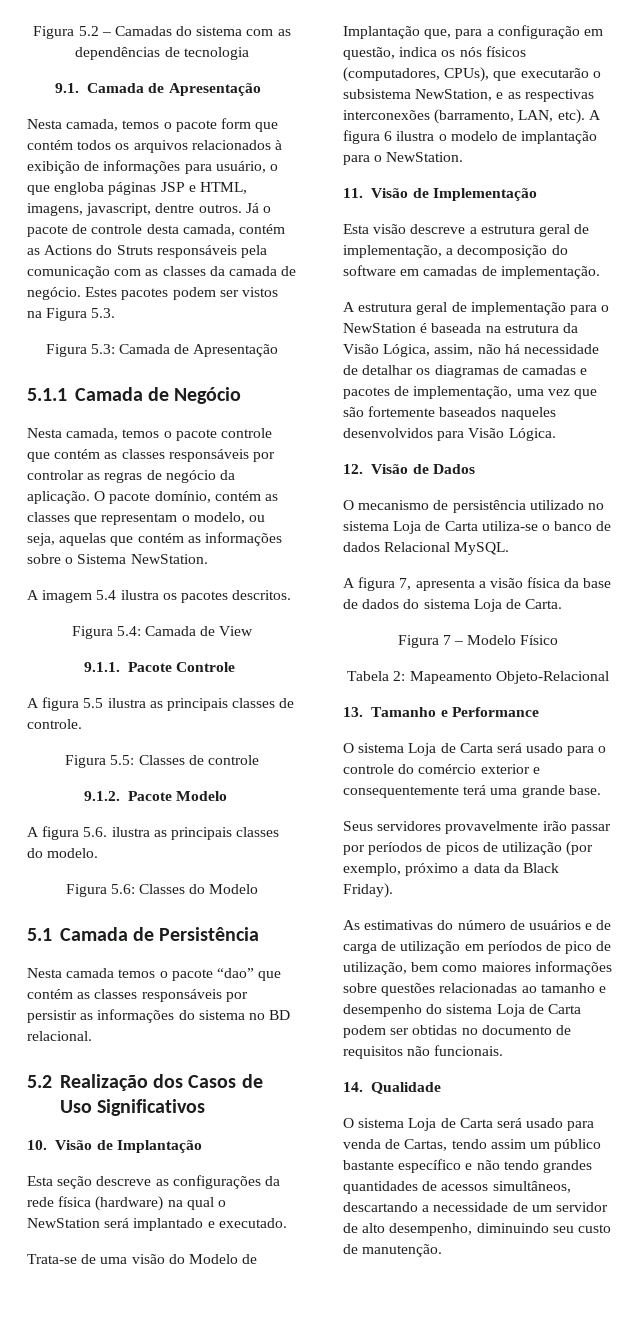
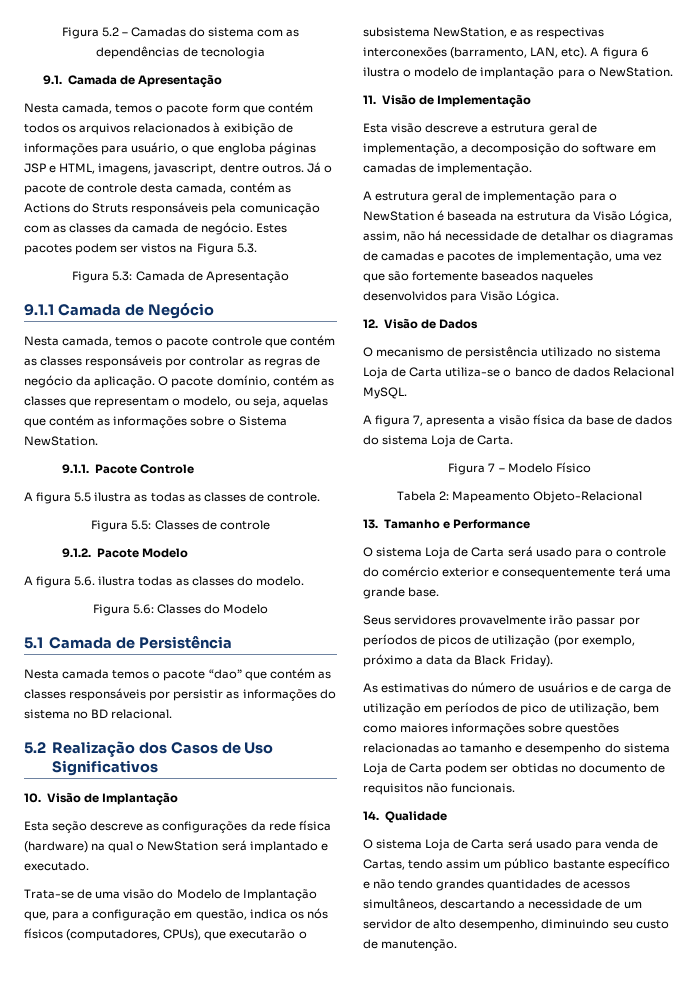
- 5.1.1 Camada de Negócio
+ 9.1.1 Camada de Negócio
- A imagem 5.4 ilustra os pacotes descritos.
- Figura 5.4: Camada de View
- A figura 5.5 ilustra as principais classes de controle.
+ A figura 5.5 ilustra as todas as classes de controle.
- A figura 5.6. ilustra as principais classes do modelo.
+ A figura 5.6. ilustra todas as classes do modelo.

